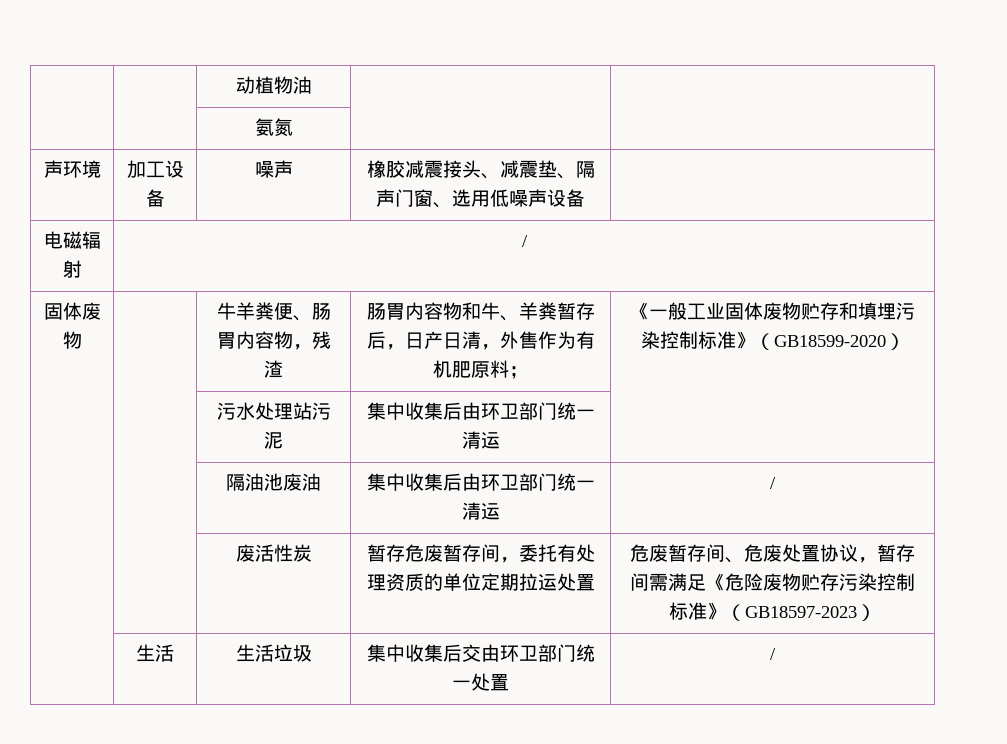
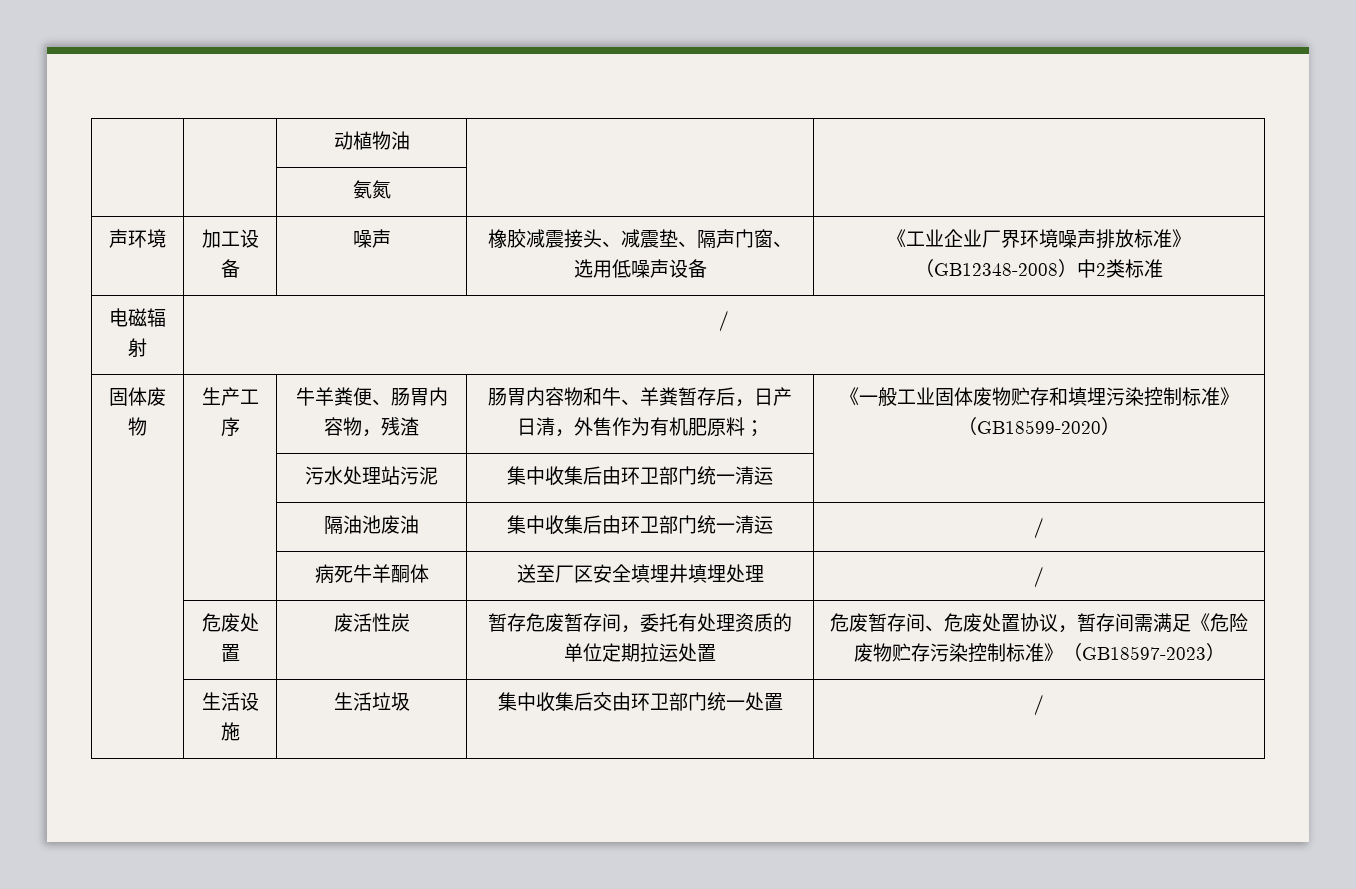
- 声环境 | 加工设备 | 噪声 | 橡胶减震接头、减震垫、隔声门窗、选用低噪声设备 |
+ 声环境 | 加工设备 | 噪声 | 橡胶减震接头、减震垫、隔声门窗、选用低噪声设备 | 《工业企业厂界环境噪声排放标准》（GB12348-2008）中2类标准
- 固体废物 | | 牛羊粪便、肠胃内容物，残渣 | 肠胃内容物和牛、羊粪暂存后，日产日清，外售作为有机肥原料； | 《一般工业固体废物贮存和填埋污染控制标准》（GB18599-2020）
+ 固体废物 | 生产工序 | 牛羊粪便、肠胃内容物，残渣 | 肠胃内容物和牛、羊粪暂存后，日产日清，外售作为有机肥原料； | 《一般工业固体废物贮存和填埋污染控制标准》（GB18599-2020）
- | | 废活性炭 | 暂存危废暂存间，委托有处理资质的单位定期拉运处置 | 危废暂存间、危废处置协议，暂存间需满足《危险废物贮存污染控制标准》（GB18597-2023）
+ | | 病死牛羊酮体 | 送至厂区安全填埋井填埋处理 | /
+ | 危废处置 | 废活性炭 | 暂存危废暂存间，委托有处理资质的单位定期拉运处置 | 危废暂存间、危废处置协议，暂存间需满足《危险废物贮存污染控制标准》（GB18597-2023）
- | 生活 | 生活垃圾 | 集中收集后交由环卫部门统一处置 | /
+ | 生活设施 | 生活垃圾 | 集中收集后交由环卫部门统一处置 | /

